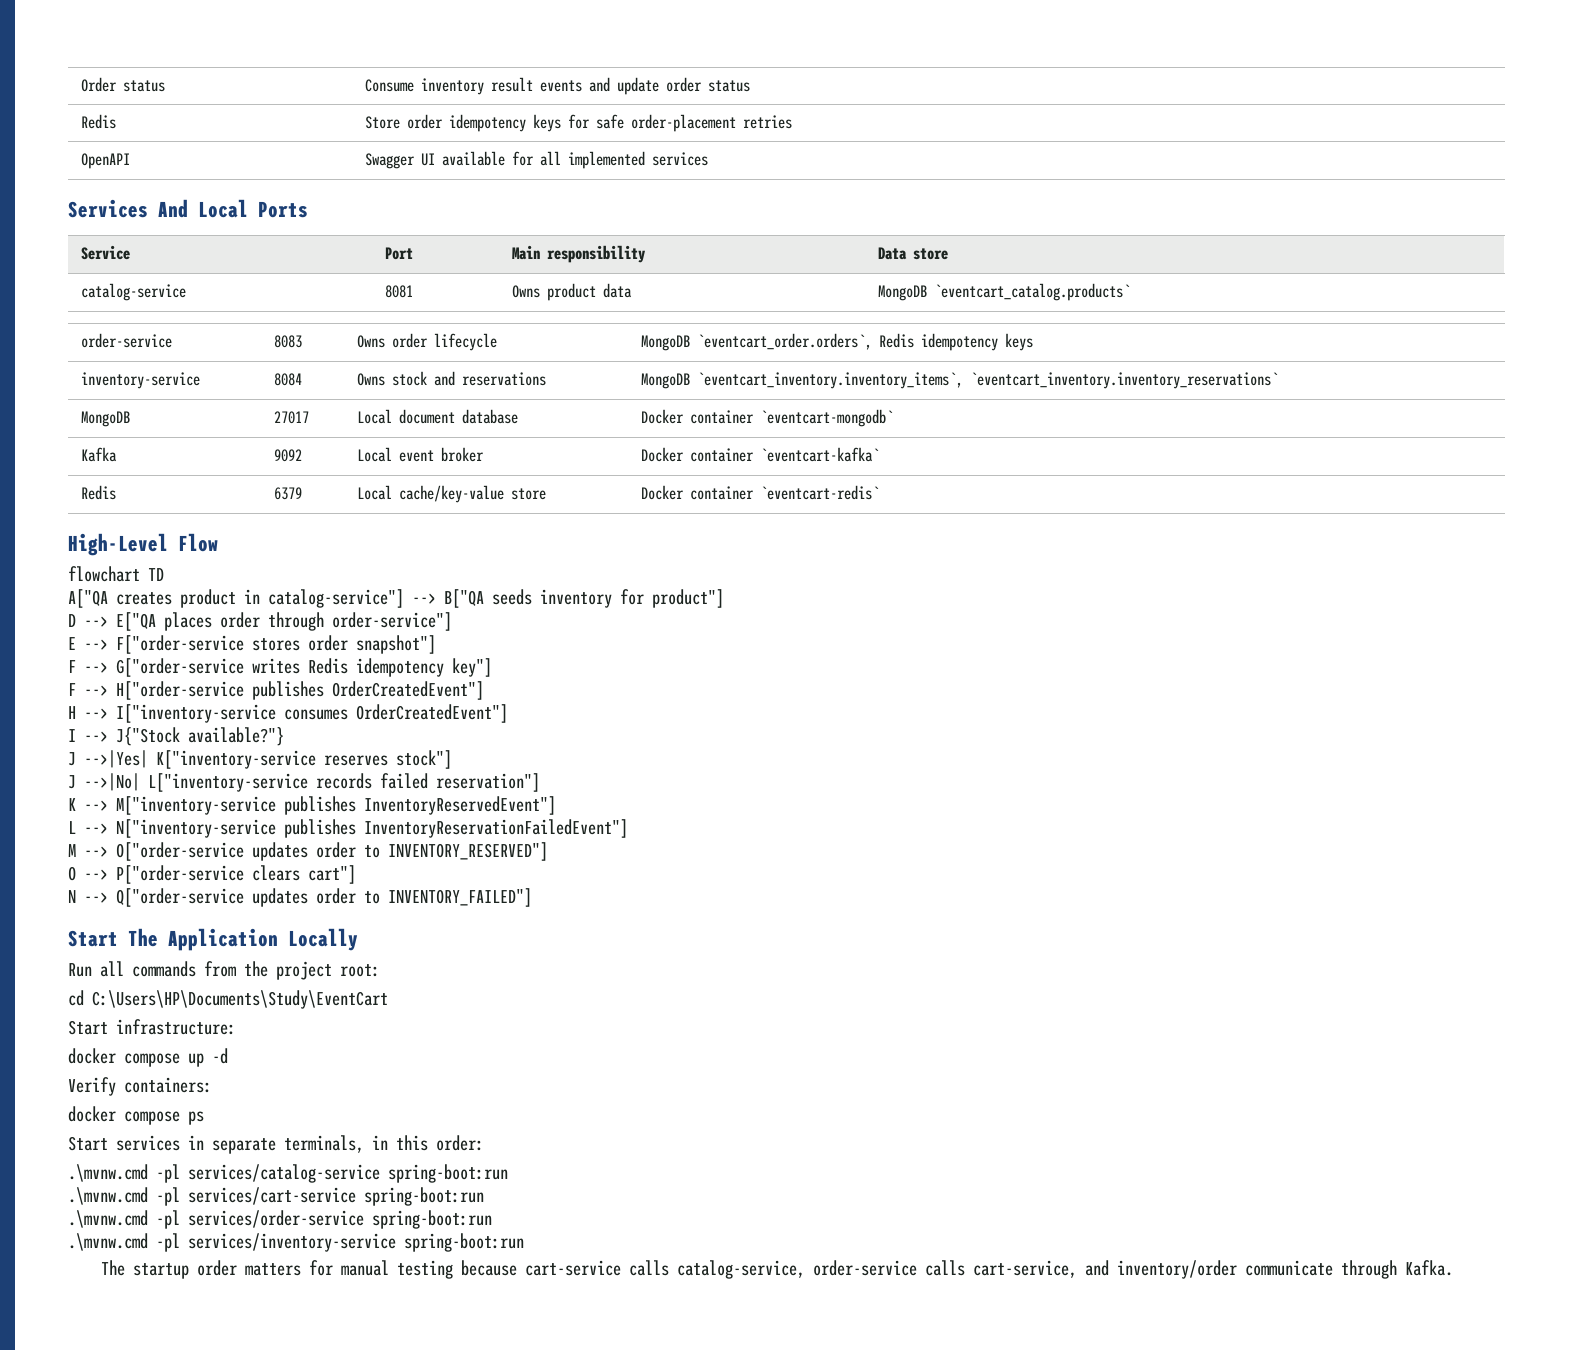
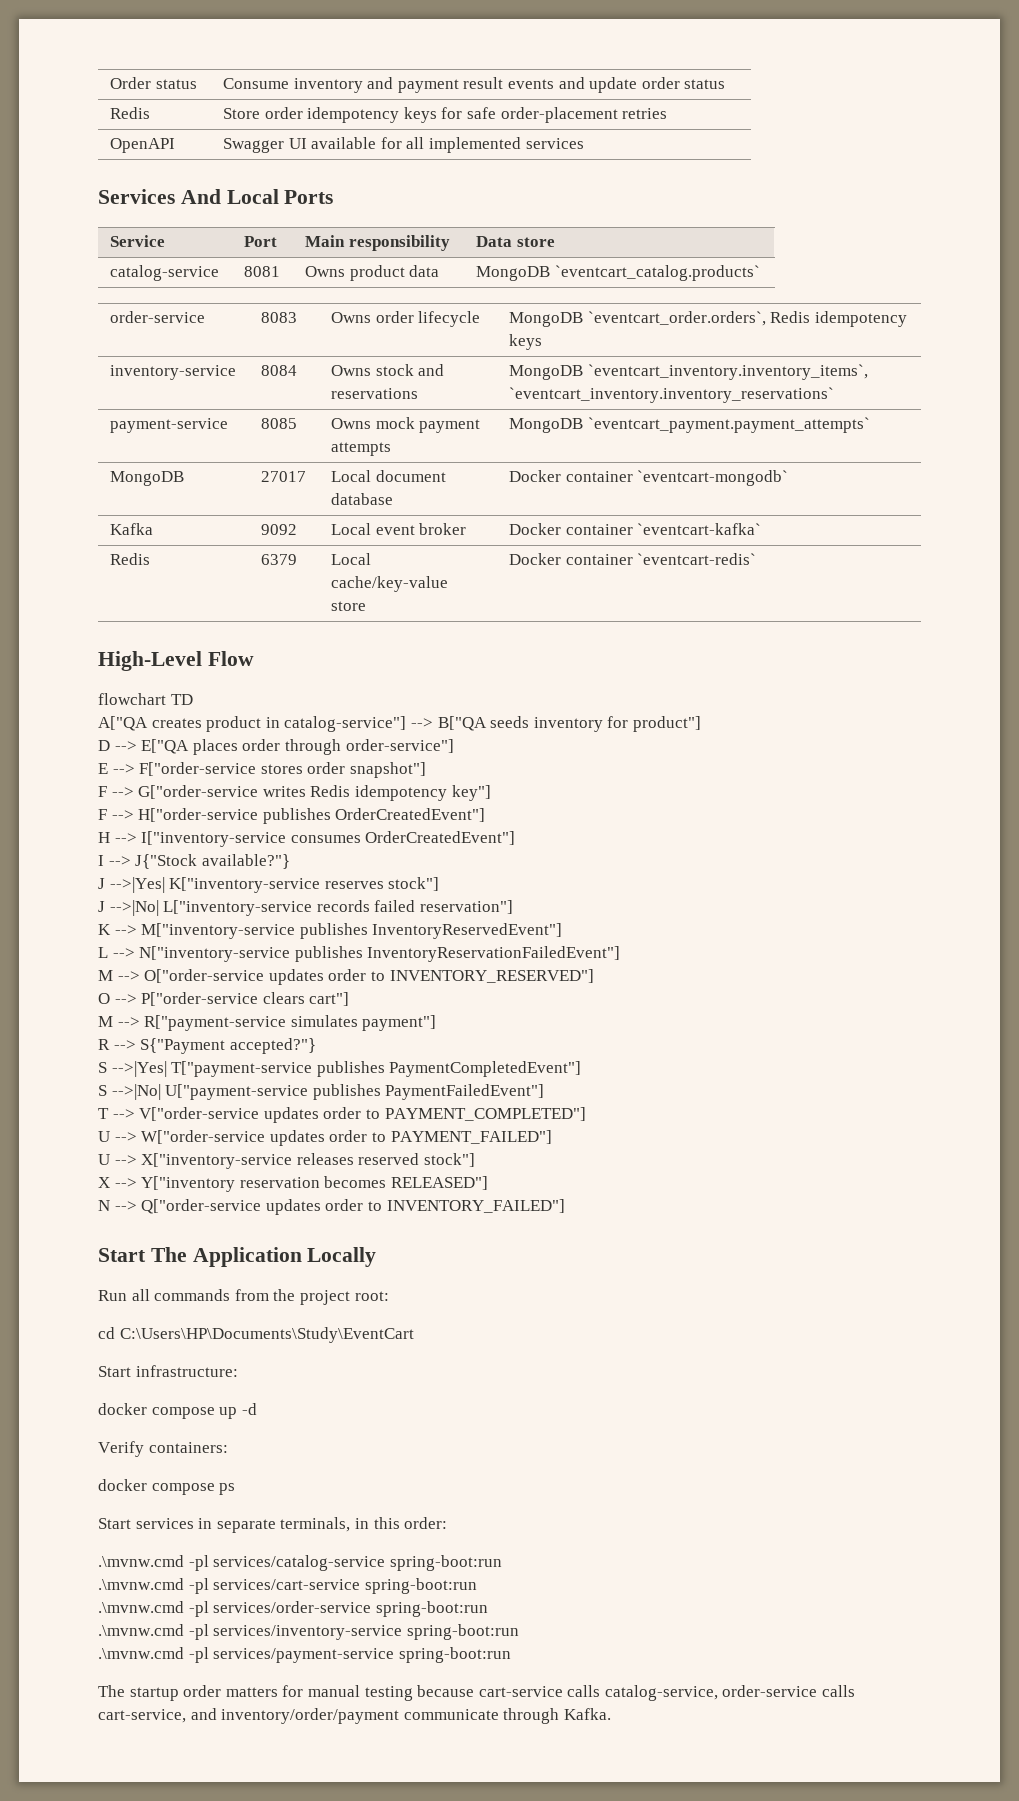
- Order status | Consume inventory result events and update order status
+ Order status | Consume inventory and payment result events and update order status
+ payment-service | 8085 | Owns mock payment attempts | MongoDB `eventcart_payment.payment_attempts`
+ M --> R["payment-service simulates payment"]
+ R --> S{"Payment accepted?"}
+ S -->|Yes| T["payment-service publishes PaymentCompletedEvent"]
+ S -->|No| U["payment-service publishes PaymentFailedEvent"]
+ T --> V["order-service updates order to PAYMENT_COMPLETED"]
+ U --> W["order-service updates order to PAYMENT_FAILED"]
+ U --> X["inventory-service releases reserved stock"]
+ X --> Y["inventory reservation becomes RELEASED"]
+ .\mvnw.cmd -pl services/payment-service spring-boot:run
- The startup order matters for manual testing because cart-service calls catalog-service, order-service calls cart-service, and inventory/order communicate through Kafka.
+ The startup order matters for manual testing because cart-service calls catalog-service, order-service calls cart-service, and inventory/order/payment communicate through Kafka.

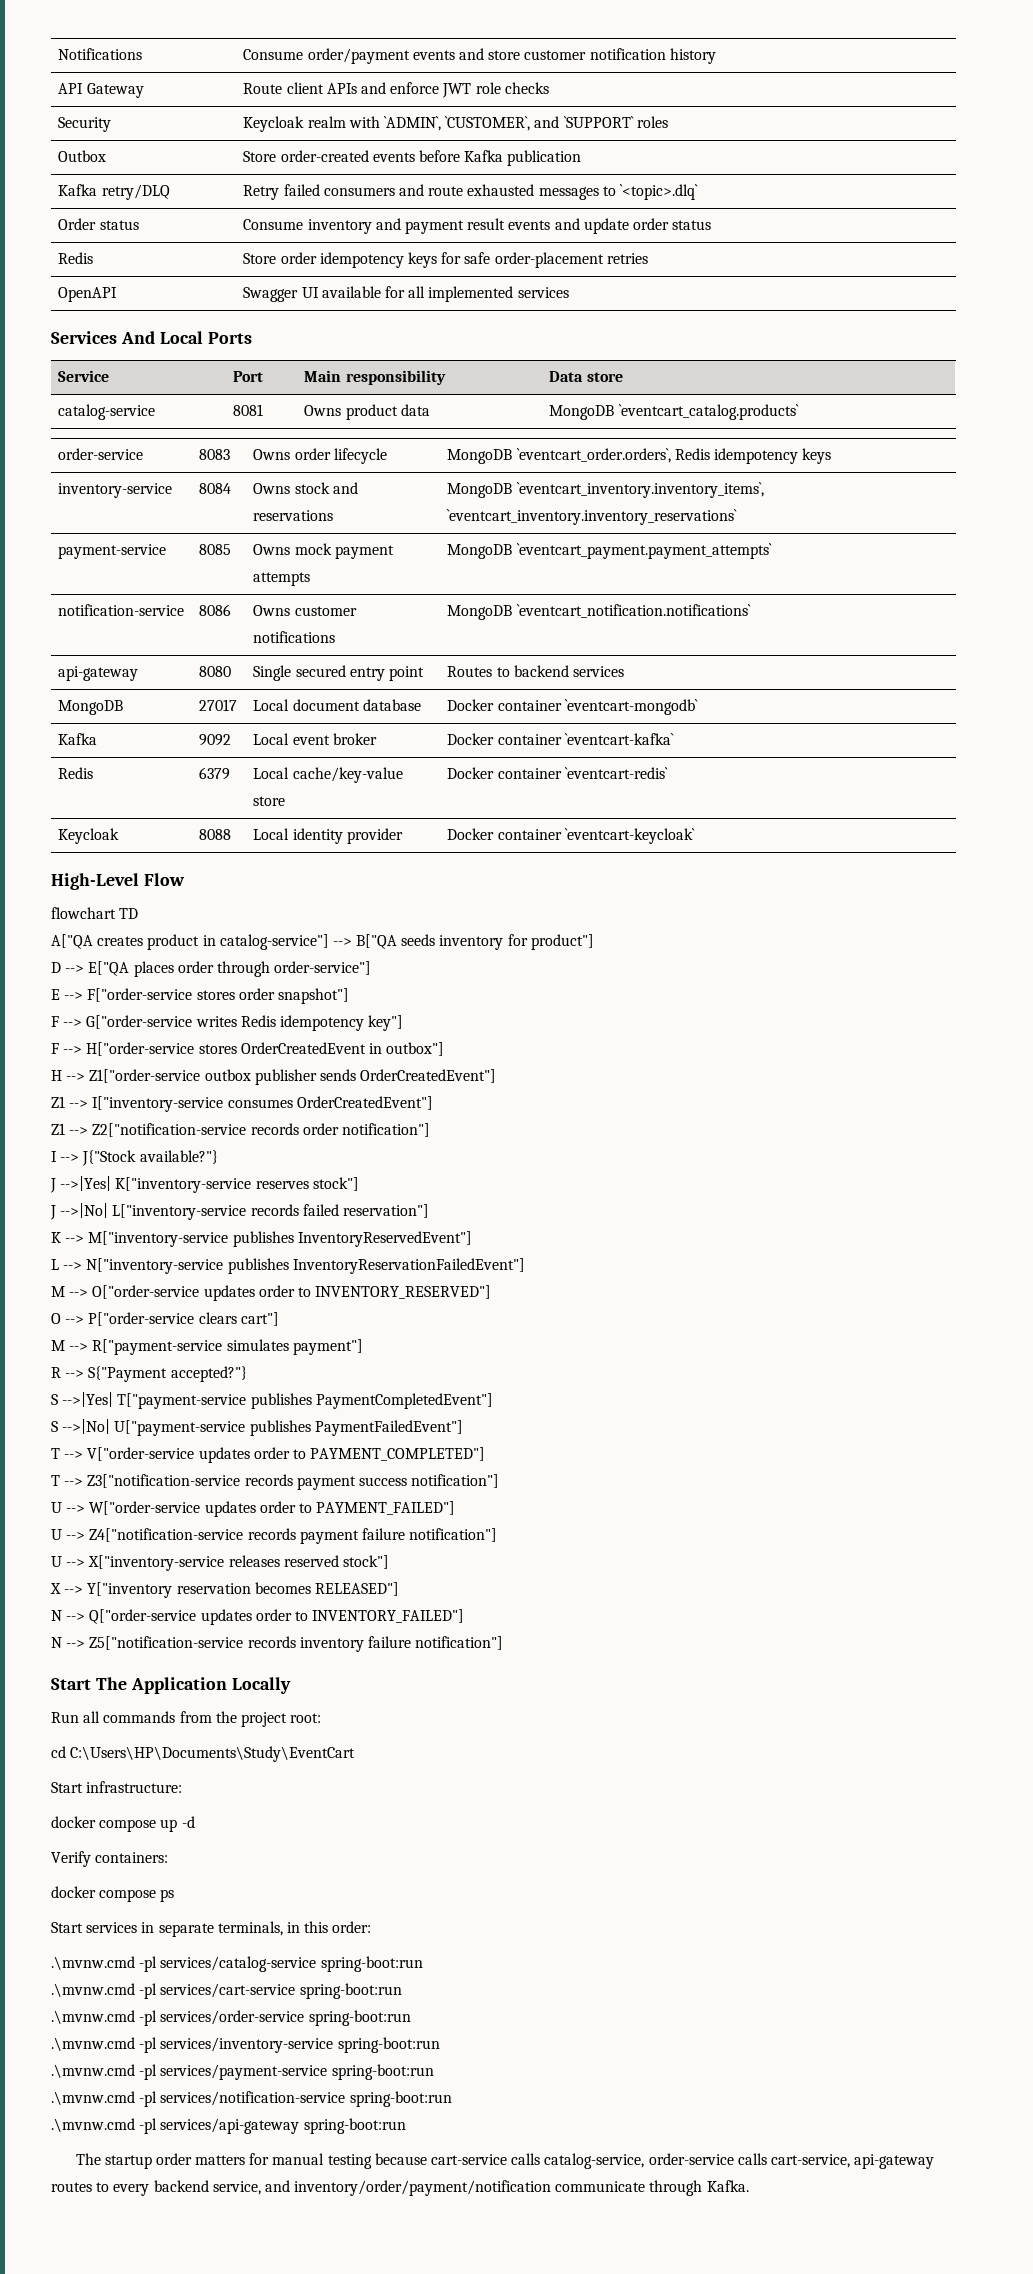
+ Notifications | Consume order/payment events and store customer notification history
+ API Gateway | Route client APIs and enforce JWT role checks
+ Security | Keycloak realm with `ADMIN`, `CUSTOMER`, and `SUPPORT` roles
+ Outbox | Store order-created events before Kafka publication
+ Kafka retry/DLQ | Retry failed consumers and route exhausted messages to `<topic>.dlq`
+ notification-service | 8086 | Owns customer notifications | MongoDB `eventcart_notification.notifications`
+ api-gateway | 8080 | Single secured entry point | Routes to backend services
+ Keycloak | 8088 | Local identity provider | Docker container `eventcart-keycloak`
- F --> H["order-service publishes OrderCreatedEvent"]
- H --> I["inventory-service consumes OrderCreatedEvent"]
+ F --> H["order-service stores OrderCreatedEvent in outbox"]
+ H --> Z1["order-service outbox publisher sends OrderCreatedEvent"]
+ Z1 --> I["inventory-service consumes OrderCreatedEvent"]
+ Z1 --> Z2["notification-service records order notification"]
+ T --> Z3["notification-service records payment success notification"]
+ U --> Z4["notification-service records payment failure notification"]
+ N --> Z5["notification-service records inventory failure notification"]
+ .\mvnw.cmd -pl services/notification-service spring-boot:run
+ .\mvnw.cmd -pl services/api-gateway spring-boot:run
- The startup order matters for manual testing because cart-service calls catalog-service, order-service calls cart-service, and inventory/order/payment communicate through Kafka.
+ The startup order matters for manual testing because cart-service calls catalog-service, order-service calls cart-service, api-gateway routes to every backend service, and inventory/order/payment/notification communicate through Kafka.

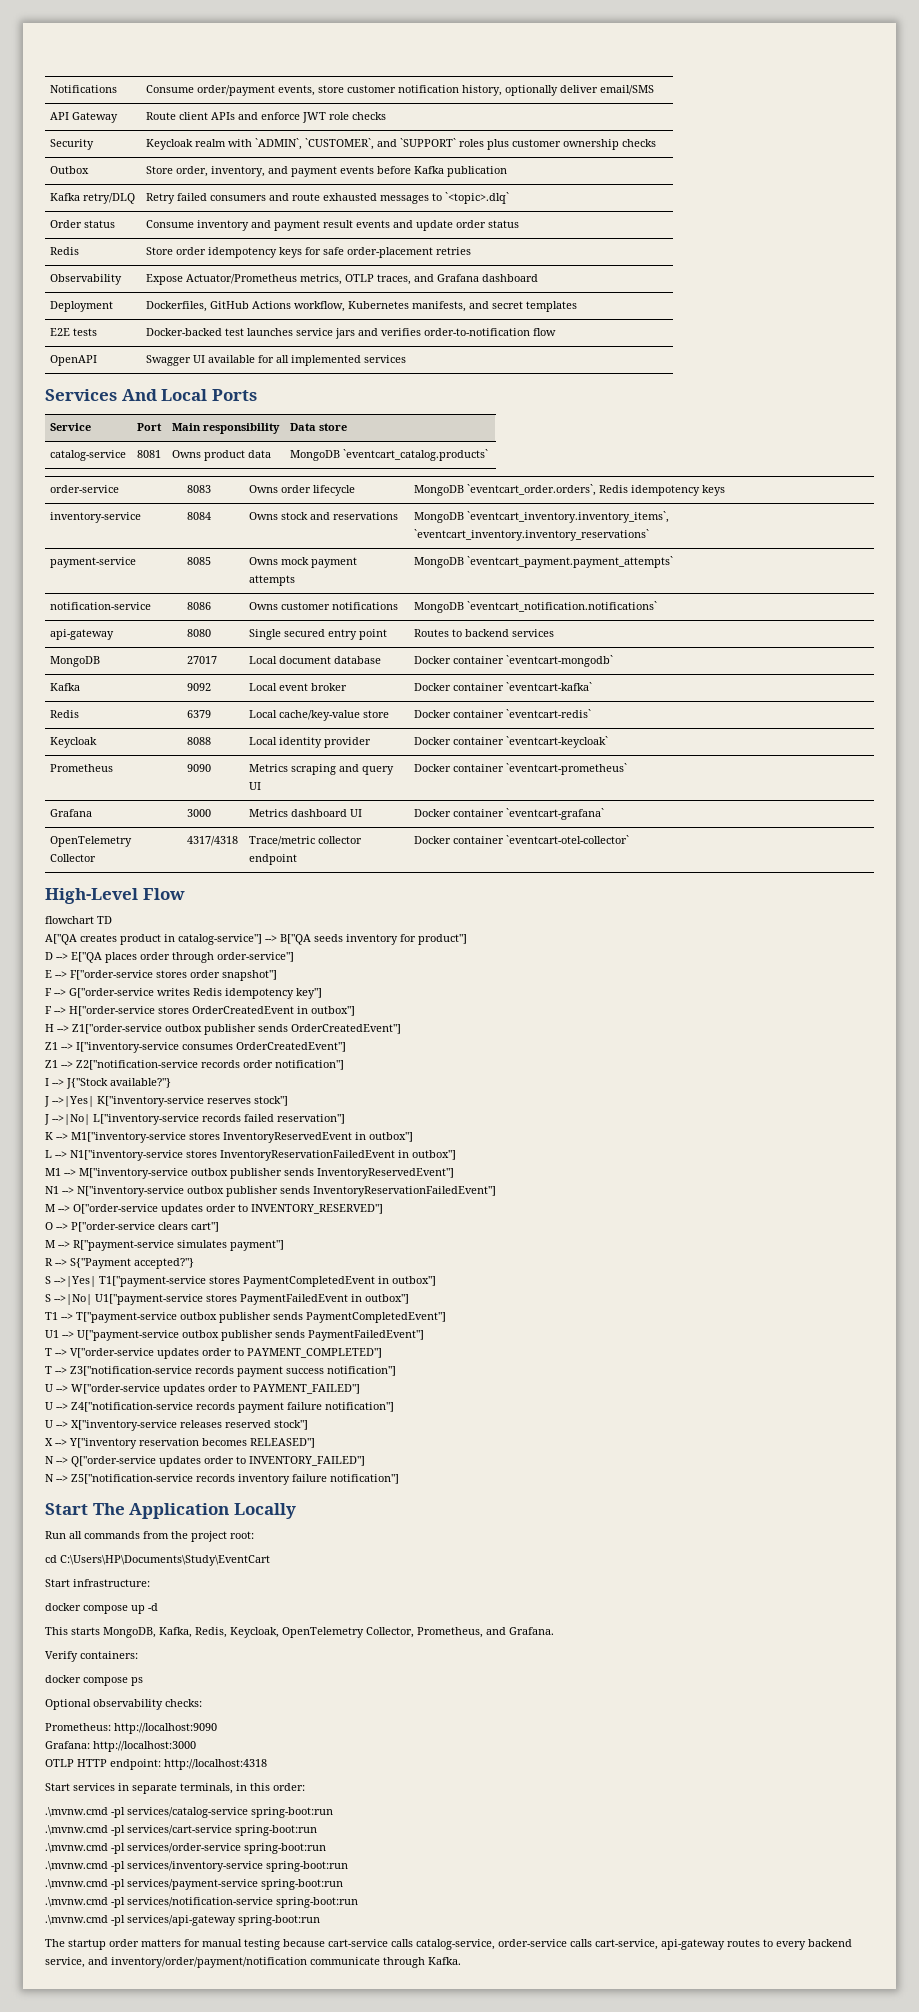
- Notifications | Consume order/payment events and store customer notification history
+ Notifications | Consume order/payment events, store customer notification history, optionally deliver email/SMS
- Security | Keycloak realm with `ADMIN`, `CUSTOMER`, and `SUPPORT` roles
- Outbox | Store order-created events before Kafka publication
+ Security | Keycloak realm with `ADMIN`, `CUSTOMER`, and `SUPPORT` roles plus customer ownership checks
+ Outbox | Store order, inventory, and payment events before Kafka publication
+ Observability | Expose Actuator/Prometheus metrics, OTLP traces, and Grafana dashboard
+ Deployment | Dockerfiles, GitHub Actions workflow, Kubernetes manifests, and secret templates
+ E2E tests | Docker-backed test launches service jars and verifies order-to-notification flow
+ Prometheus | 9090 | Metrics scraping and query UI | Docker container `eventcart-prometheus`
+ Grafana | 3000 | Metrics dashboard UI | Docker container `eventcart-grafana`
+ OpenTelemetry Collector | 4317/4318 | Trace/metric collector endpoint | Docker container `eventcart-otel-collector`
- K --> M["inventory-service publishes InventoryReservedEvent"]
- L --> N["inventory-service publishes InventoryReservationFailedEvent"]
+ K --> M1["inventory-service stores InventoryReservedEvent in outbox"]
+ L --> N1["inventory-service stores InventoryReservationFailedEvent in outbox"]
+ M1 --> M["inventory-service outbox publisher sends InventoryReservedEvent"]
+ N1 --> N["inventory-service outbox publisher sends InventoryReservationFailedEvent"]
- S -->|Yes| T["payment-service publishes PaymentCompletedEvent"]
- S -->|No| U["payment-service publishes PaymentFailedEvent"]
+ S -->|Yes| T1["payment-service stores PaymentCompletedEvent in outbox"]
+ S -->|No| U1["payment-service stores PaymentFailedEvent in outbox"]
+ T1 --> T["payment-service outbox publisher sends PaymentCompletedEvent"]
+ U1 --> U["payment-service outbox publisher sends PaymentFailedEvent"]
+ This starts MongoDB, Kafka, Redis, Keycloak, OpenTelemetry Collector, Prometheus, and Grafana.
+ Optional observability checks:
+ Prometheus: http://localhost:9090
+ Grafana: http://localhost:3000
+ OTLP HTTP endpoint: http://localhost:4318

